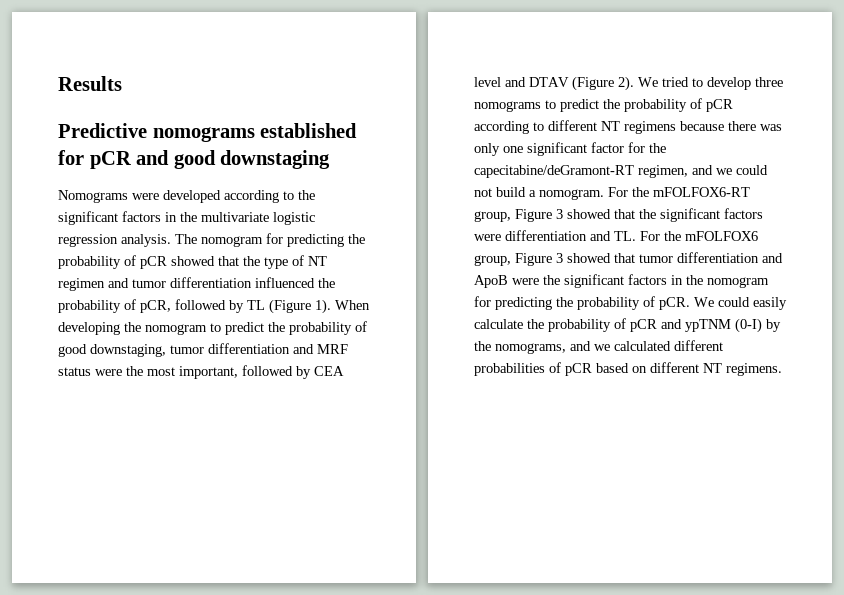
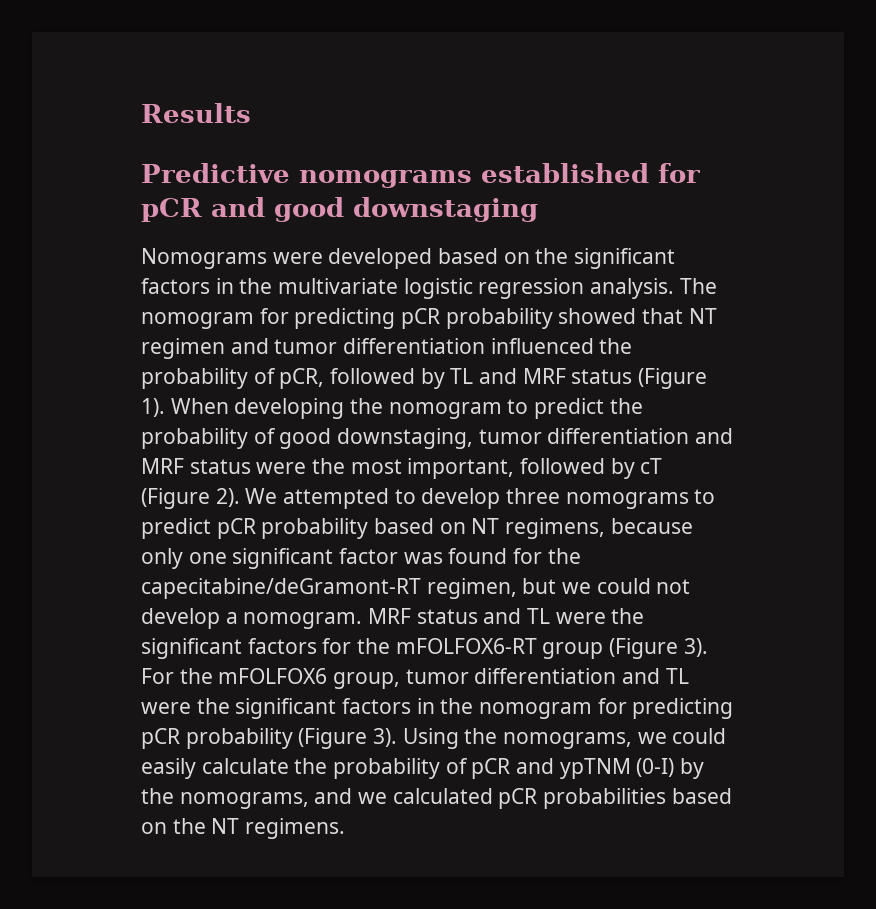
- Nomograms were developed according to the significant factors in the multivariate logistic regression analysis.
+ Nomograms were developed based on the significant factors in the multivariate logistic regression analysis.
- The nomogram for predicting the probability of pCR showed that the type of NT regimen and tumor differentiation influenced the probability of pCR, followed by TL (Figure 1).
+ The nomogram for predicting pCR probability showed that NT regimen and tumor differentiation influenced the probability of pCR, followed by TL and MRF status (Figure 1).
- When developing the nomogram to predict the probability of good downstaging, tumor differentiation and MRF status were the most important, followed by CEA level and DTAV (Figure 2).
+ When developing the nomogram to predict the probability of good downstaging, tumor differentiation and MRF status were the most important, followed by cT (Figure 2).
- We tried to develop three nomograms to predict the probability of pCR according to different NT regimens because there was only one significant factor for the capecitabine/deGramont-RT regimen, and we could not build a nomogram.
+ We attempted to develop three nomograms to predict pCR probability based on NT regimens, because only one significant factor was found for the capecitabine/deGramont-RT regimen, but we could not develop a nomogram.
- For the mFOLFOX6-RT group, Figure 3 showed that the significant factors were differentiation and TL. For the mFOLFOX6 group, Figure 3 showed that tumor differentiation and ApoB were the significant factors in the nomogram for predicting the probability of pCR. We could easily calculate the probability of pCR and ypTNM (0-I) by the nomograms, and we calculated different probabilities of pCR based on different NT regimens.
+ MRF status and TL were the significant factors for the mFOLFOX6-RT group (Figure 3). For the mFOLFOX6 group, tumor differentiation and TL were the significant factors in the nomogram for predicting pCR probability (Figure 3). Using the nomograms, we could easily calculate the probability of pCR and ypTNM (0-I) by the nomograms, and we calculated pCR probabilities based on the NT regimens.

